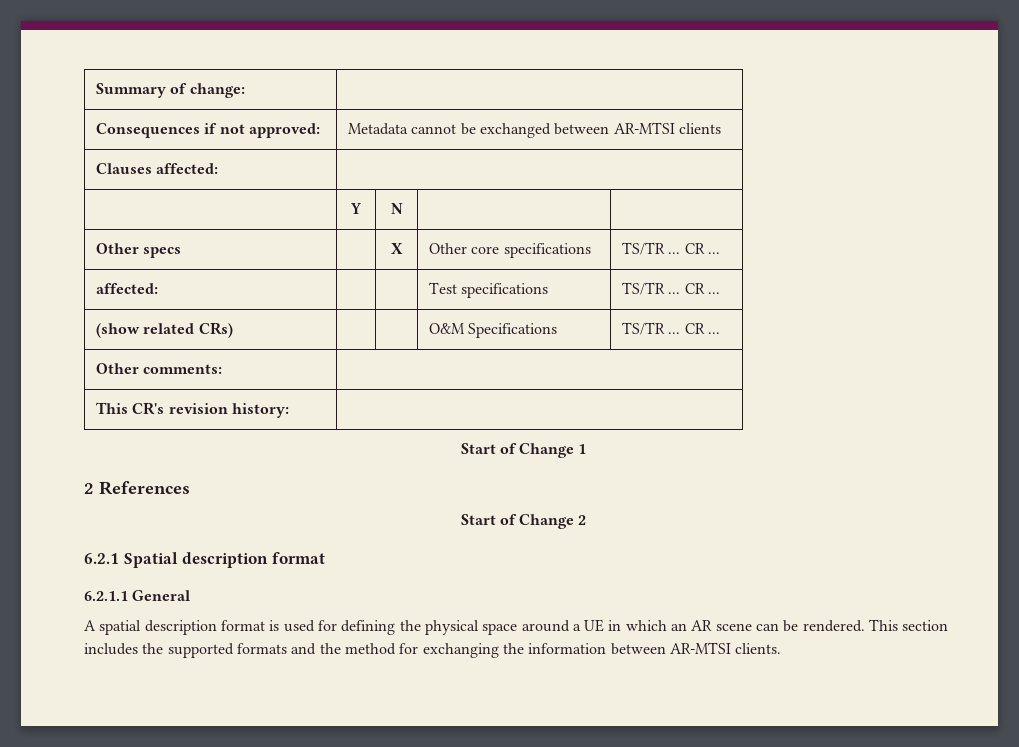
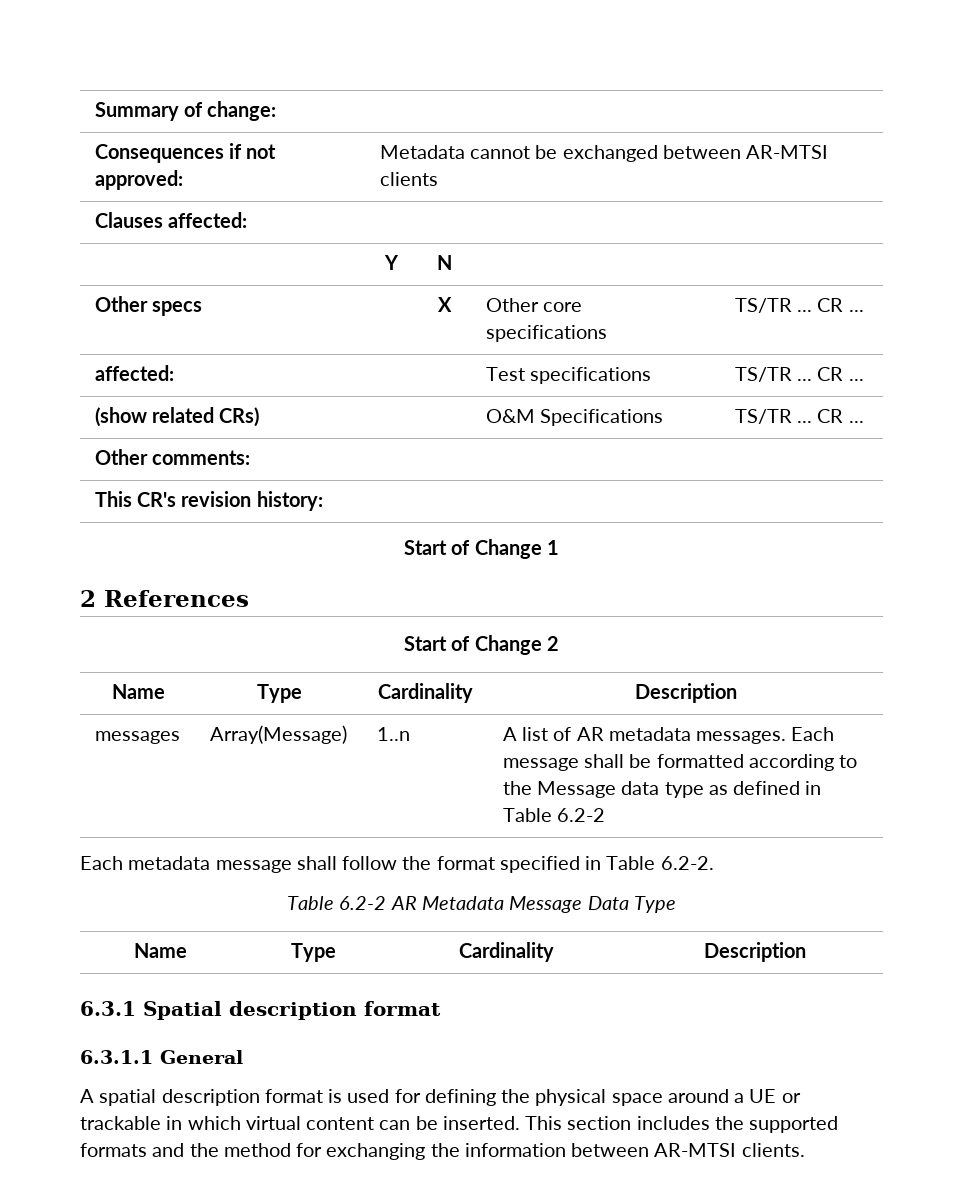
  Start of Change 2
- 6.2.1 Spatial description format
+ Name | Type | Cardinality | Description
+ messages | Array(Message) | 1..n | A list of AR metadata messages. Each message shall be formatted according to the Message data type as defined in Table 6.2-2
+ Each metadata message shall follow the format specified in Table 6.2-2.
+ Table 6.2-2 AR Metadata Message Data Type
+ Name | Type | Cardinality | Description
+ 6.3.1 Spatial description format
- 6.2.1.1 General
+ 6.3.1.1 General
- A spatial description format is used for defining the physical space around a UE in which an AR scene can be rendered.
+ A spatial description format is used for defining the physical space around a UE or trackable in which virtual content can be inserted.

